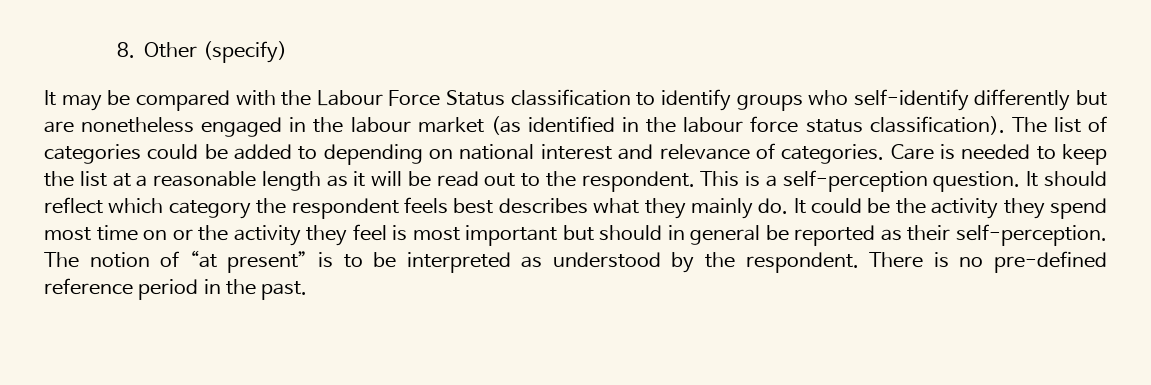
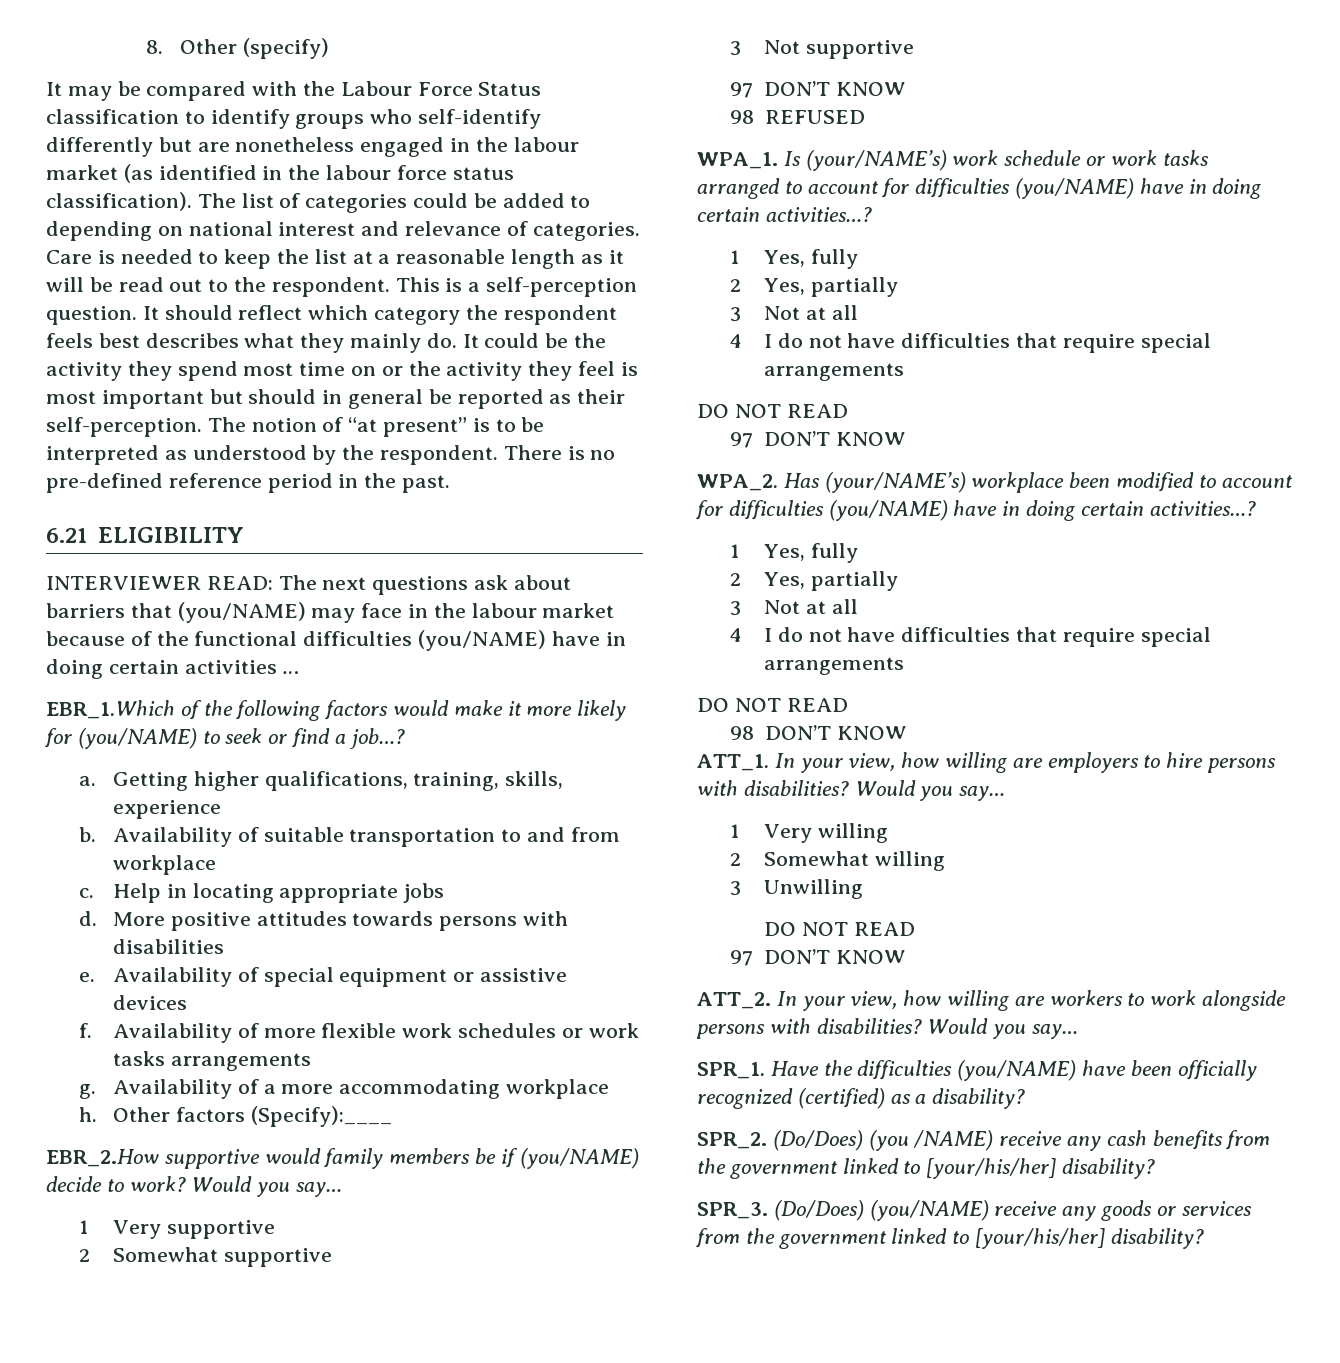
+ 6.21 ELIGIBILITY
+ INTERVIEWER READ: The next questions ask about barriers that (you/NAME) may face in the labour market because of the functional difficulties (you/NAME) have in doing certain activities …
+ EBR_1.Which of the following factors would make it more likely for (you/NAME) to seek or find a job…?
+ a. Getting higher qualifications, training, skills, experience
+ b. Availability of suitable transportation to and from workplace
+ c. Help in locating appropriate jobs
+ d. More positive attitudes towards persons with disabilities
+ e. Availability of special equipment or assistive devices
+ f. Availability of more flexible work schedules or work tasks arrangements
+ g. Availability of a more accommodating workplace
+ h. Other factors (Specify):____
+ EBR_2.How supportive would family members be if (you/NAME) decide to work? Would you say…
+ 1 Very supportive
+ 2 Somewhat supportive
+ 3 Not supportive
+ 97 DON’T KNOW
+ 98 REFUSED
+ WPA_1. Is (your/NAME’s) work schedule or work tasks arranged to account for difficulties (you/NAME) have in doing certain activities…?
+ 1 Yes, fully
+ 2 Yes, partially
+ 3 Not at all
+ 4 I do not have difficulties that require special arrangements
+ DO NOT READ
+ 97 DON’T KNOW
+ WPA_2. Has (your/NAME’s) workplace been modified to account for difficulties (you/NAME) have in doing certain activities…?
+ 1 Yes, fully
+ 2 Yes, partially
+ 3 Not at all
+ 4 I do not have difficulties that require special arrangements
+ DO NOT READ
+ 98 DON’T KNOW
+ ATT_1. In your view, how willing are employers to hire persons with disabilities? Would you say…
+ 1 Very willing
+ 2 Somewhat willing
+ 3 Unwilling
+ DO NOT READ
+ 97 DON’T KNOW
+ ATT_2. In your view, how willing are workers to work alongside persons with disabilities? Would you say…
+ SPR_1. Have the difficulties (you/NAME) have been officially recognized (certified) as a disability?
+ SPR_2. (Do/Does) (you /NAME) receive any cash benefits from the government linked to [your/his/her] disability?
+ SPR_3. (Do/Does) (you/NAME) receive any goods or services from the government linked to [your/his/her] disability?

